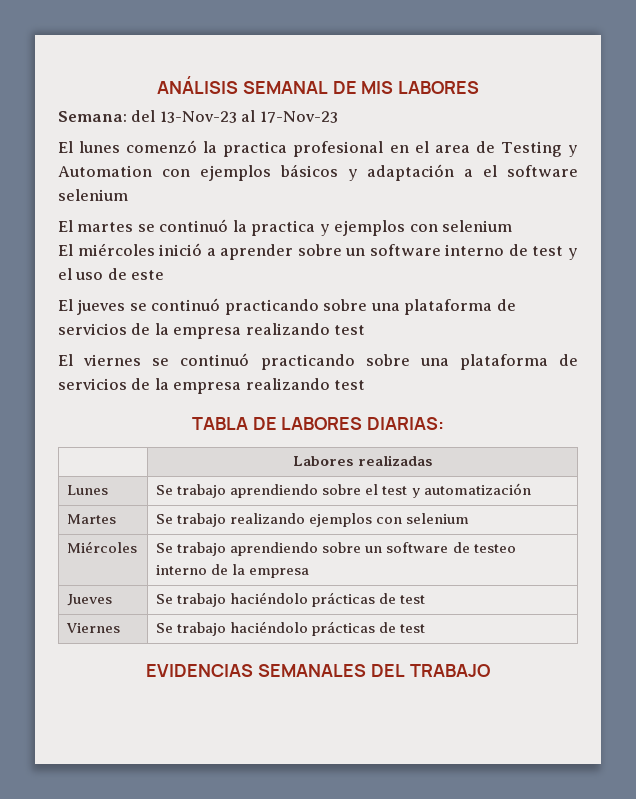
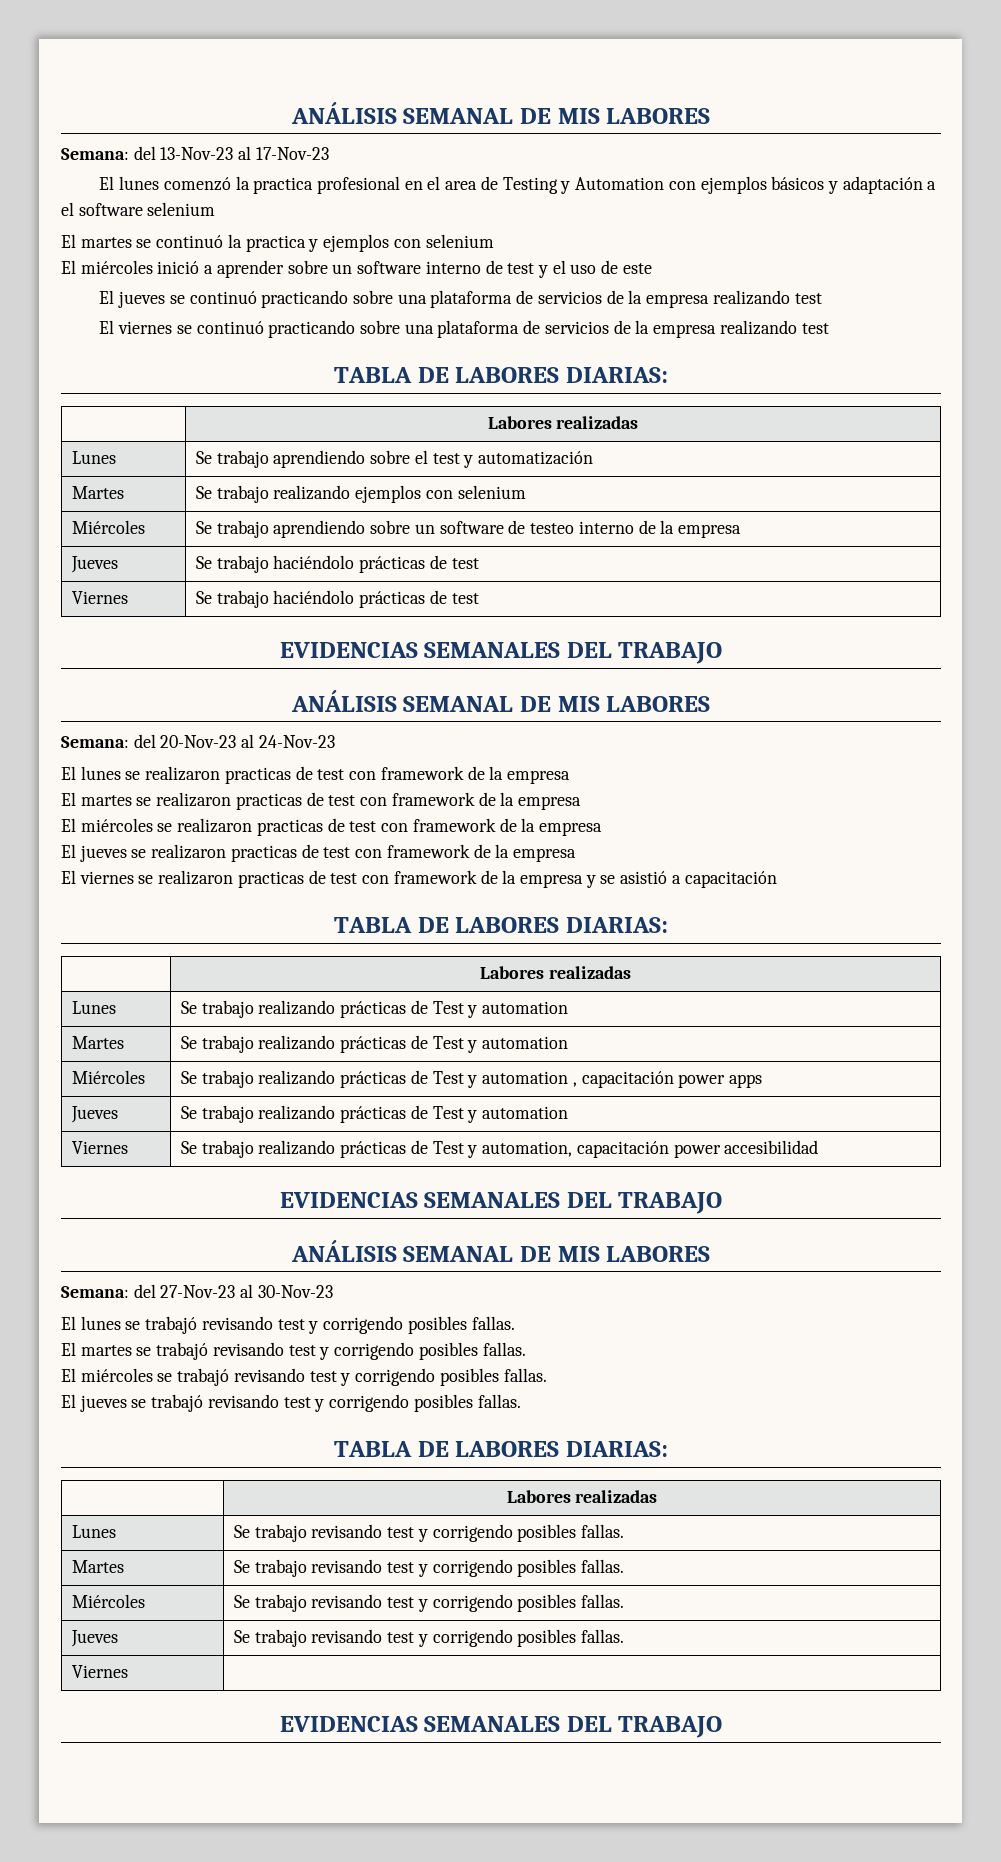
  Viernes | Se trabajo haciéndolo prácticas de test
+ EVIDENCIAS SEMANALES DEL TRABAJO
+ ANÁLISIS SEMANAL DE MIS LABORES
+ Semana: del 20-Nov-23 al 24-Nov-23
+ El lunes se realizaron practicas de test con framework de la empresa
+ El martes se realizaron practicas de test con framework de la empresa
+ El miércoles se realizaron practicas de test con framework de la empresa
+ El jueves se realizaron practicas de test con framework de la empresa
+ El viernes se realizaron practicas de test con framework de la empresa y se asistió a capacitación
+ TABLA DE LABORES DIARIAS:
+ | Labores realizadas
+ Lunes | Se trabajo realizando prácticas de Test y automation
+ Martes | Se trabajo realizando prácticas de Test y automation
+ Miércoles | Se trabajo realizando prácticas de Test y automation , capacitación power apps
+ Jueves | Se trabajo realizando prácticas de Test y automation
+ Viernes | Se trabajo realizando prácticas de Test y automation, capacitación power accesibilidad
+ EVIDENCIAS SEMANALES DEL TRABAJO
+ ANÁLISIS SEMANAL DE MIS LABORES
+ Semana: del 27-Nov-23 al 30-Nov-23
+ El lunes se trabajó revisando test y corrigendo posibles fallas.
+ El martes se trabajó revisando test y corrigendo posibles fallas.
+ El miércoles se trabajó revisando test y corrigendo posibles fallas.
+ El jueves se trabajó revisando test y corrigendo posibles fallas.
+ TABLA DE LABORES DIARIAS:
+ | Labores realizadas
+ Lunes | Se trabajo revisando test y corrigendo posibles fallas.
+ Martes | Se trabajo revisando test y corrigendo posibles fallas.
+ Miércoles | Se trabajo revisando test y corrigendo posibles fallas.
+ Jueves | Se trabajo revisando test y corrigendo posibles fallas.
+ Viernes |

